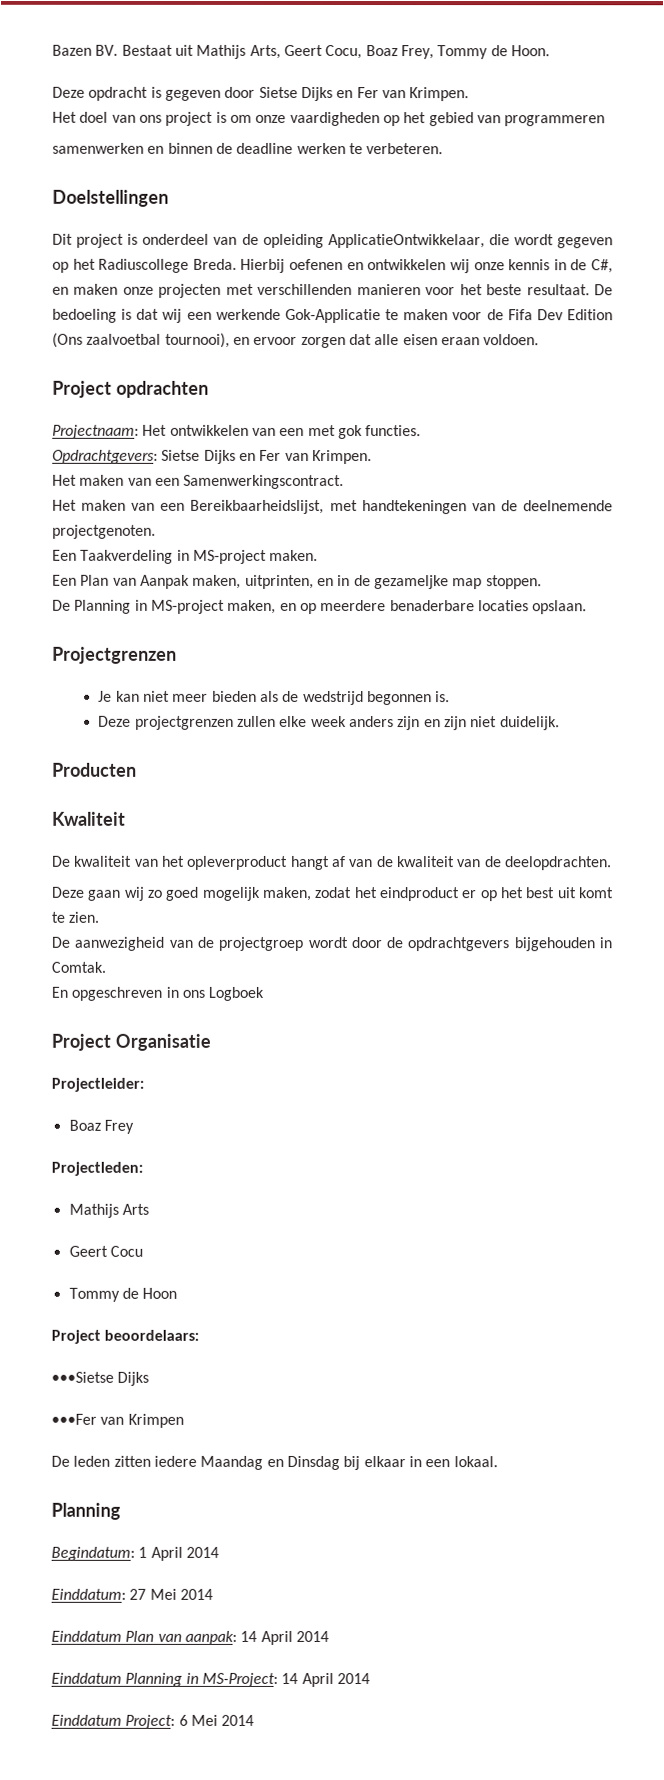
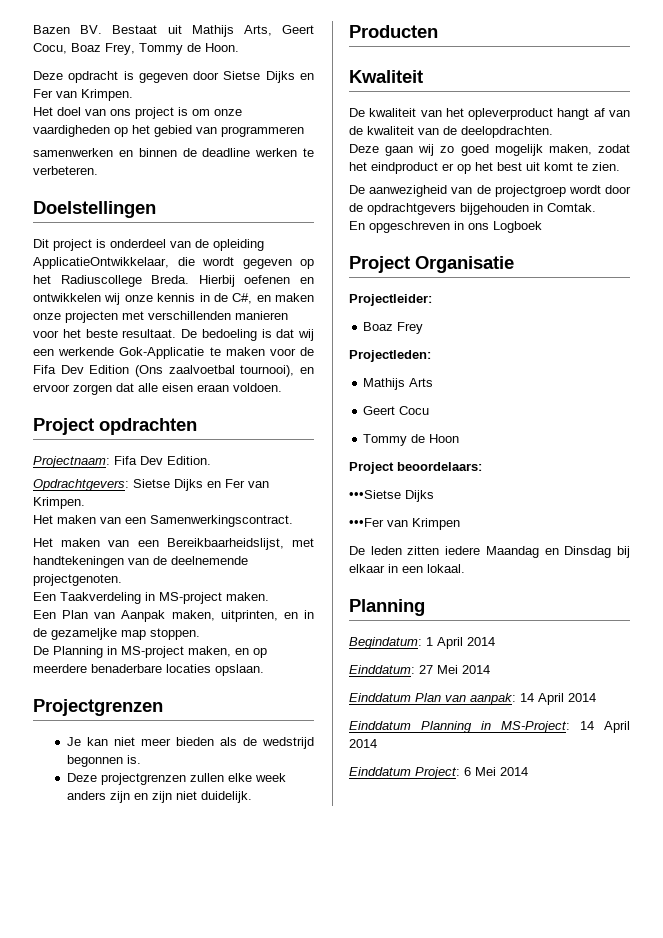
- Projectnaam: Het ontwikkelen van een met gok functies.
+ Projectnaam: Fifa Dev Edition.

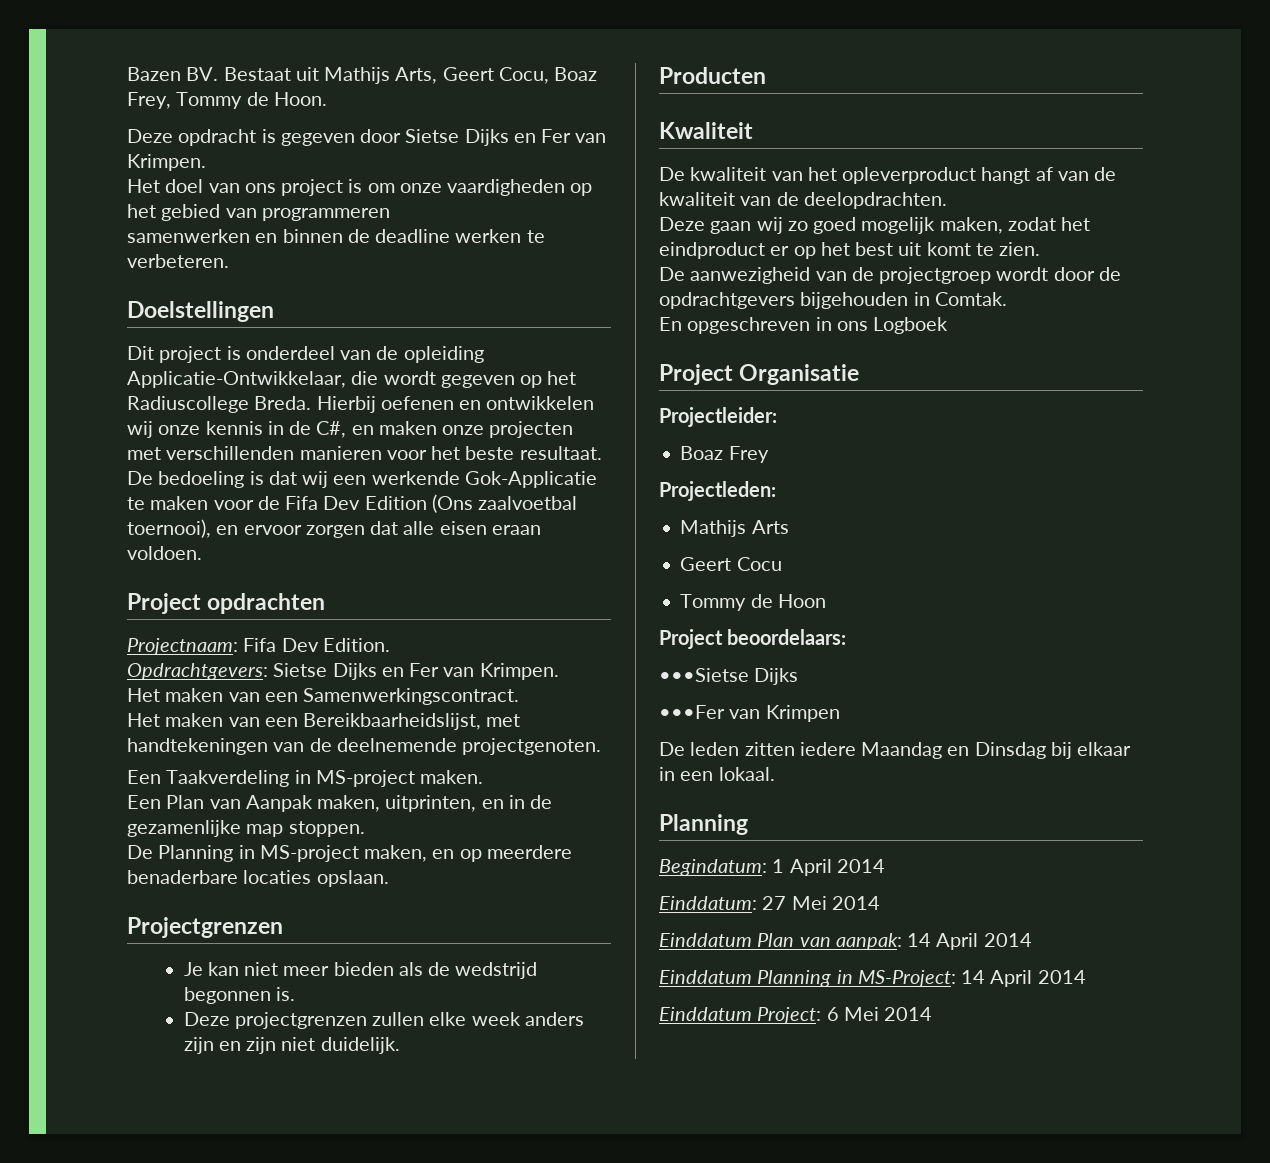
- Dit project is onderdeel van de opleiding ApplicatieOntwikkelaar, die wordt gegeven op het Radiuscollege Breda.
+ Dit project is onderdeel van de opleiding Applicatie-Ontwikkelaar, die wordt gegeven op het Radiuscollege Breda.
- De bedoeling is dat wij een werkende Gok-Applicatie te maken voor de Fifa Dev Edition (Ons zaalvoetbal tournooi), en ervoor zorgen dat alle eisen eraan voldoen.
+ De bedoeling is dat wij een werkende Gok-Applicatie te maken voor de Fifa Dev Edition (Ons zaalvoetbal toernooi), en ervoor zorgen dat alle eisen eraan voldoen.
- Een Plan van Aanpak maken, uitprinten, en in de gezameljke map stoppen.
+ Een Plan van Aanpak maken, uitprinten, en in de gezamenlijke map stoppen.

